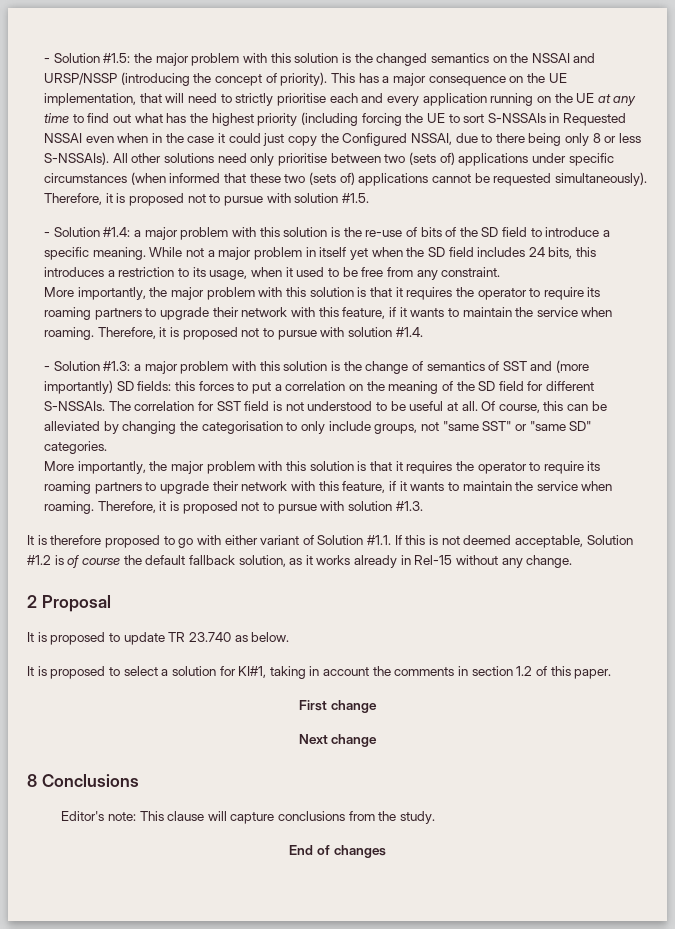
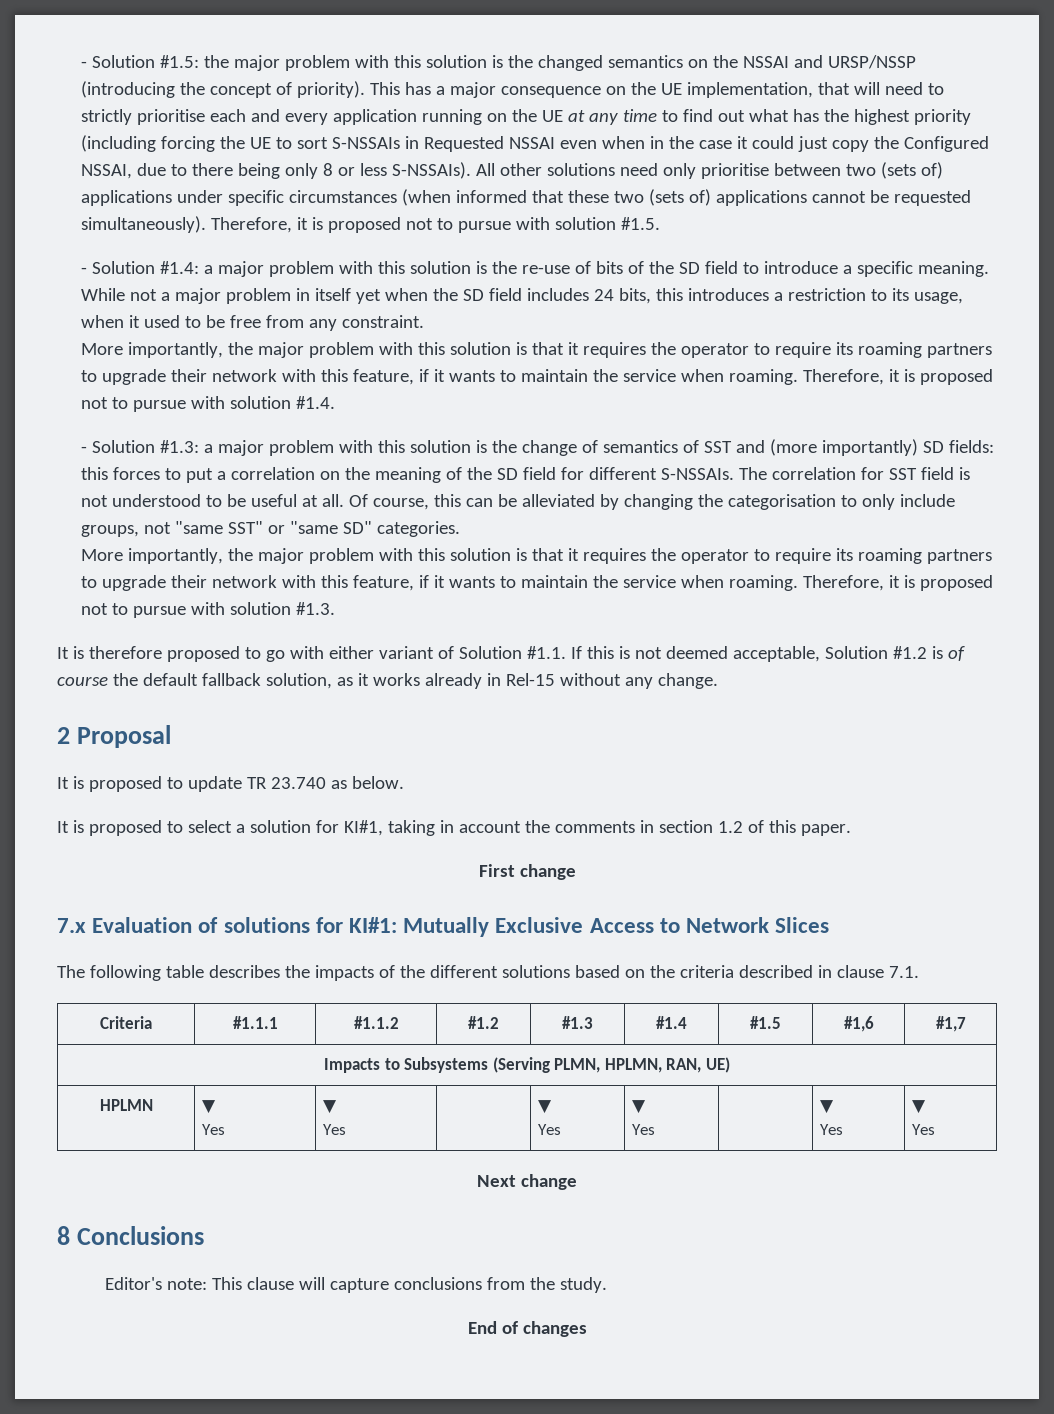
+ 7.x Evaluation of solutions for KI#1: Mutually Exclusive Access to Network Slices
+ The following table describes the impacts of the different solutions based on the criteria described in clause 7.1.
+ Criteria | #1.1.1 | #1.1.2 | #1.2 | #1.3 | #1.4 | #1.5 | #1,6 | #1,7
+ Impacts to Subsystems (Serving PLMN, HPLMN, RAN, UE)
+ HPLMN | ▼
+ Yes | ▼
+ Yes | | ▼
+ Yes | ▼
+ Yes | | ▼
+ Yes | ▼
+ Yes

